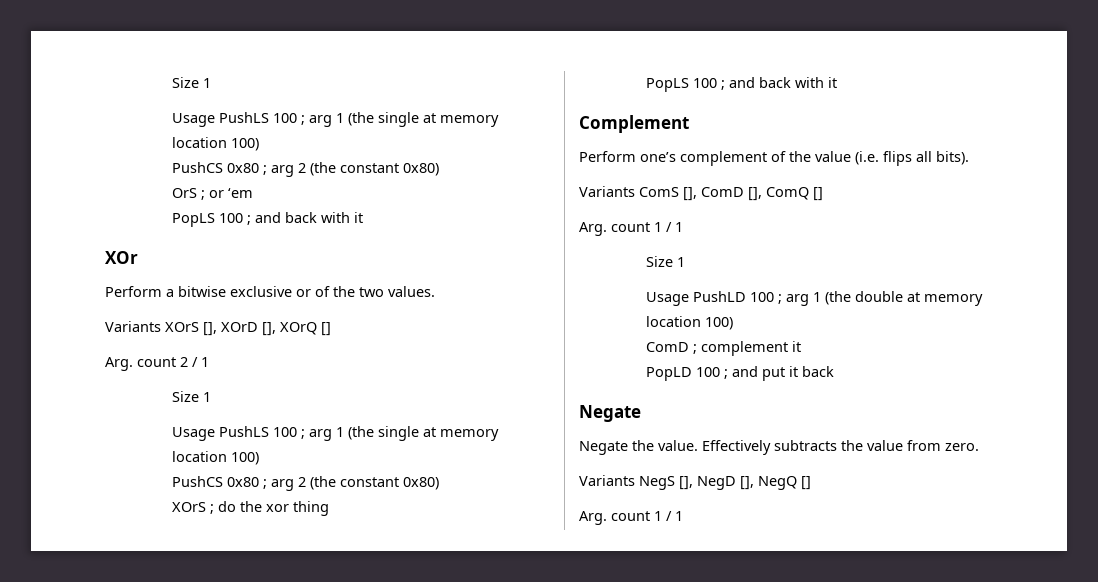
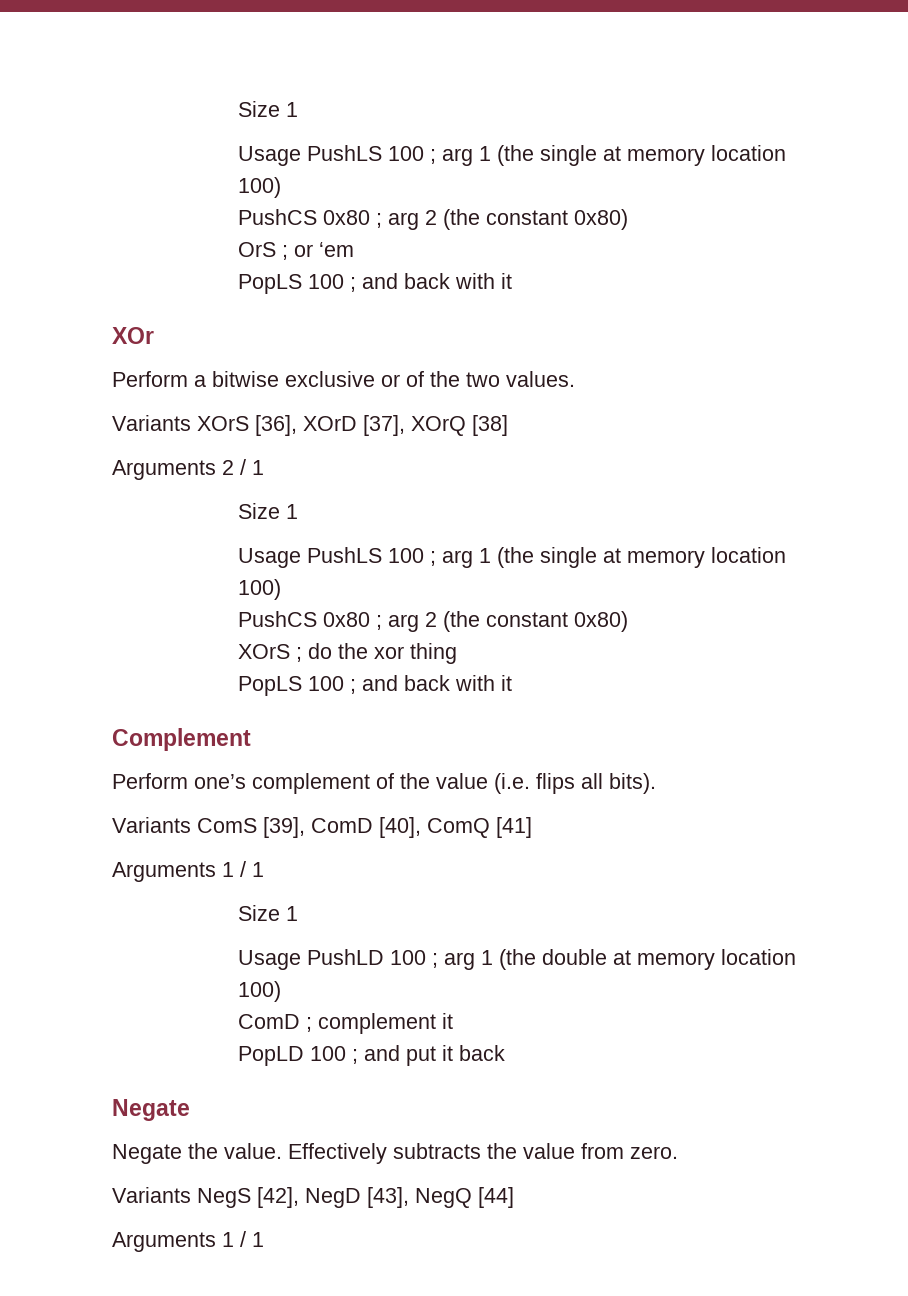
- Variants XOrS [], XOrD [], XOrQ []
- Arg. count 2 / 1
+ Variants XOrS [36], XOrD [37], XOrQ [38]
+ Arguments 2 / 1
- Variants ComS [], ComD [], ComQ []
- Arg. count 1 / 1
+ Variants ComS [39], ComD [40], ComQ [41]
+ Arguments 1 / 1
- Variants NegS [], NegD [], NegQ []
- Arg. count 1 / 1
+ Variants NegS [42], NegD [43], NegQ [44]
+ Arguments 1 / 1

